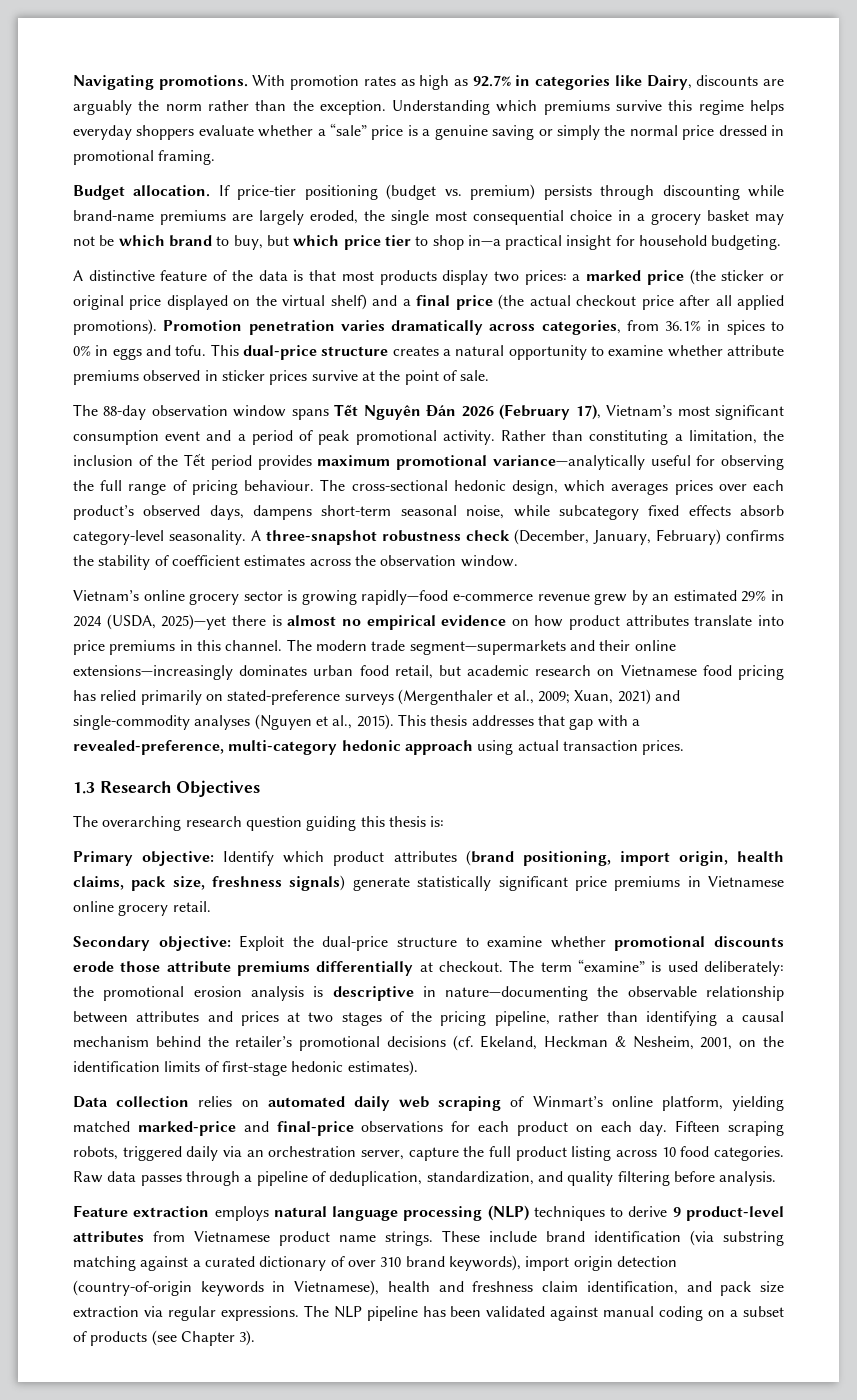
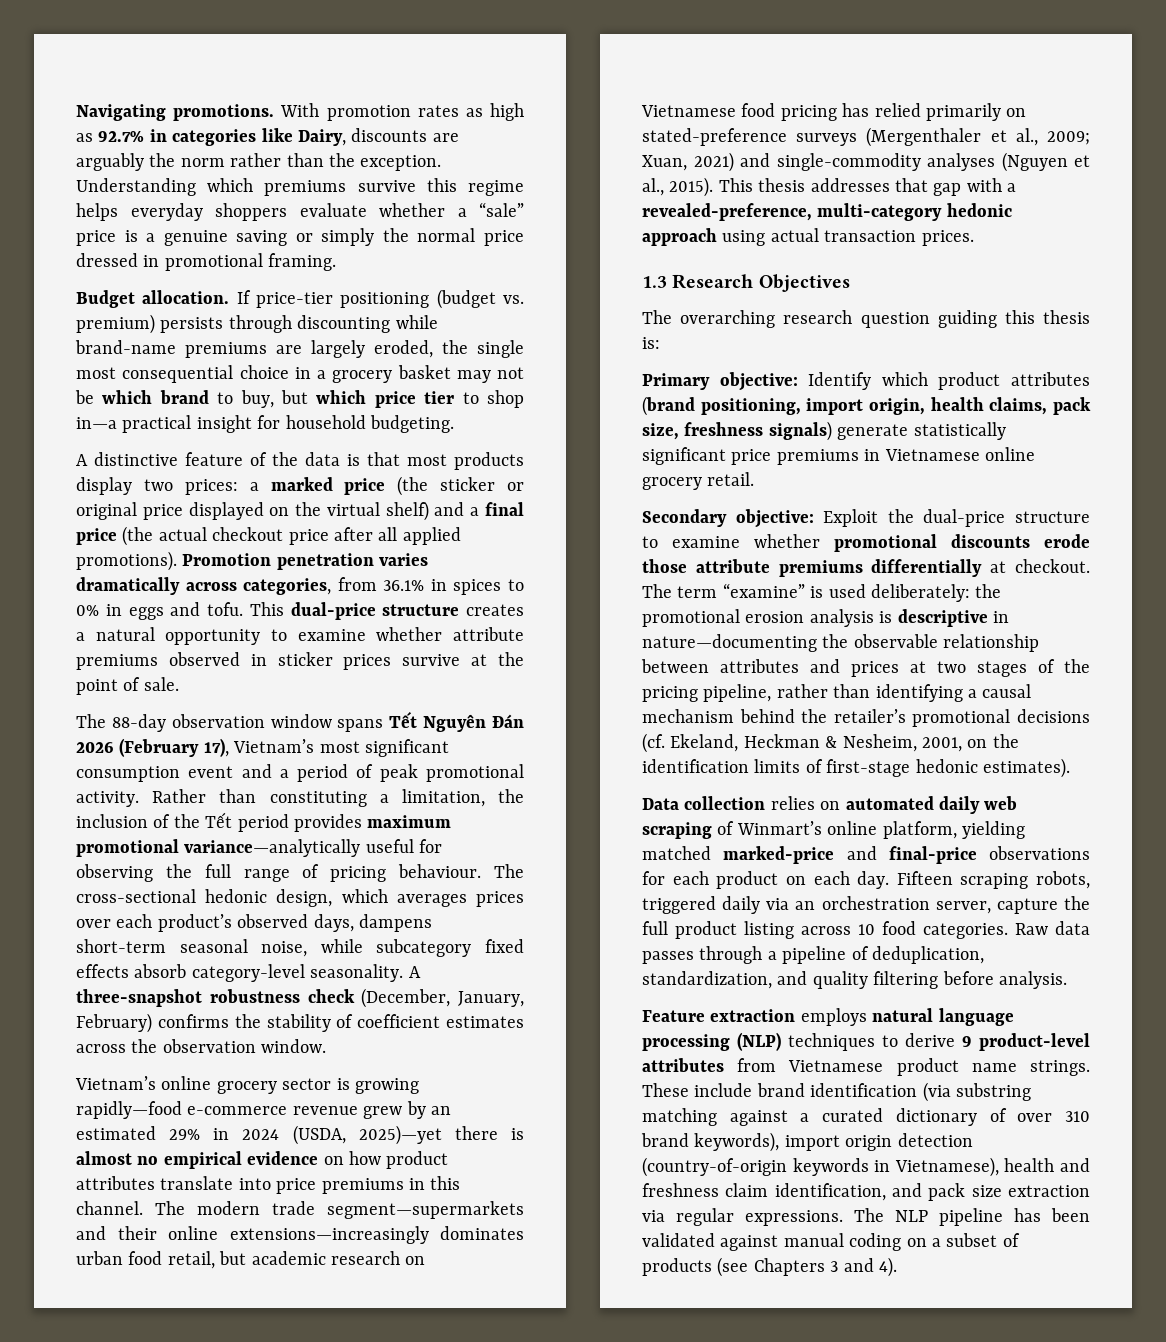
- The NLP pipeline has been validated against manual coding on a subset of products (see Chapter 3).
+ The NLP pipeline has been validated against manual coding on a subset of products (see Chapters 3 and 4).

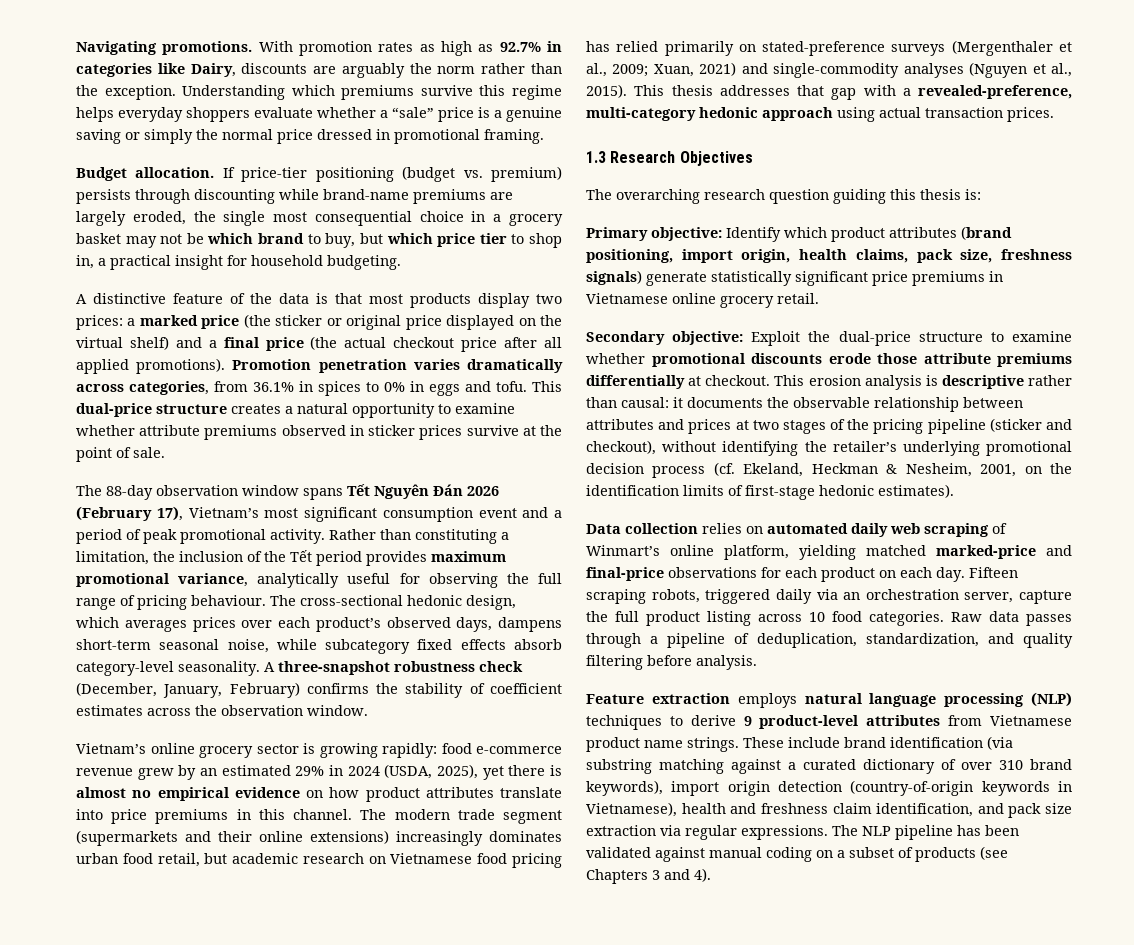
- If price-tier positioning (budget vs. premium) persists through discounting while brand-name premiums are largely eroded, the single most consequential choice in a grocery basket may not be which brand to buy, but which price tier to shop in—a practical insight for household budgeting.
+ If price-tier positioning (budget vs. premium) persists through discounting while brand-name premiums are largely eroded, the single most consequential choice in a grocery basket may not be which brand to buy, but which price tier to shop in, a practical insight for household budgeting.
- Rather than constituting a limitation, the inclusion of the Tết period provides maximum promotional variance—analytically useful for observing the full range of pricing behaviour.
+ Rather than constituting a limitation, the inclusion of the Tết period provides maximum promotional variance, analytically useful for observing the full range of pricing behaviour.
- Vietnam’s online grocery sector is growing rapidly—food e-commerce revenue grew by an estimated 29% in 2024 (USDA, 2025)—yet there is almost no empirical evidence on how product attributes translate into price premiums in this channel.
+ Vietnam’s online grocery sector is growing rapidly: food e-commerce revenue grew by an estimated 29% in 2024 (USDA, 2025), yet there is almost no empirical evidence on how product attributes translate into price premiums in this channel.
- The modern trade segment—supermarkets and their online extensions—increasingly dominates urban food retail, but academic research on Vietnamese food pricing has relied primarily on stated-preference surveys (Mergenthaler et al., 2009; Xuan, 2021) and single-commodity analyses (Nguyen et al., 2015).
+ The modern trade segment (supermarkets and their online extensions) increasingly dominates urban food retail, but academic research on Vietnamese food pricing has relied primarily on stated-preference surveys (Mergenthaler et al., 2009; Xuan, 2021) and single-commodity analyses (Nguyen et al., 2015).
- The term “examine” is used deliberately: the promotional erosion analysis is descriptive in nature—documenting the observable relationship between attributes and prices at two stages of the pricing pipeline, rather than identifying a causal mechanism behind the retailer’s promotional decisions (cf. Ekeland, Heckman & Nesheim, 2001, on the identification limits of first-stage hedonic estimates).
+ This erosion analysis is descriptive rather than causal: it documents the observable relationship between attributes and prices at two stages of the pricing pipeline (sticker and checkout), without identifying the retailer’s underlying promotional decision process (cf. Ekeland, Heckman & Nesheim, 2001, on the identification limits of first-stage hedonic estimates).

